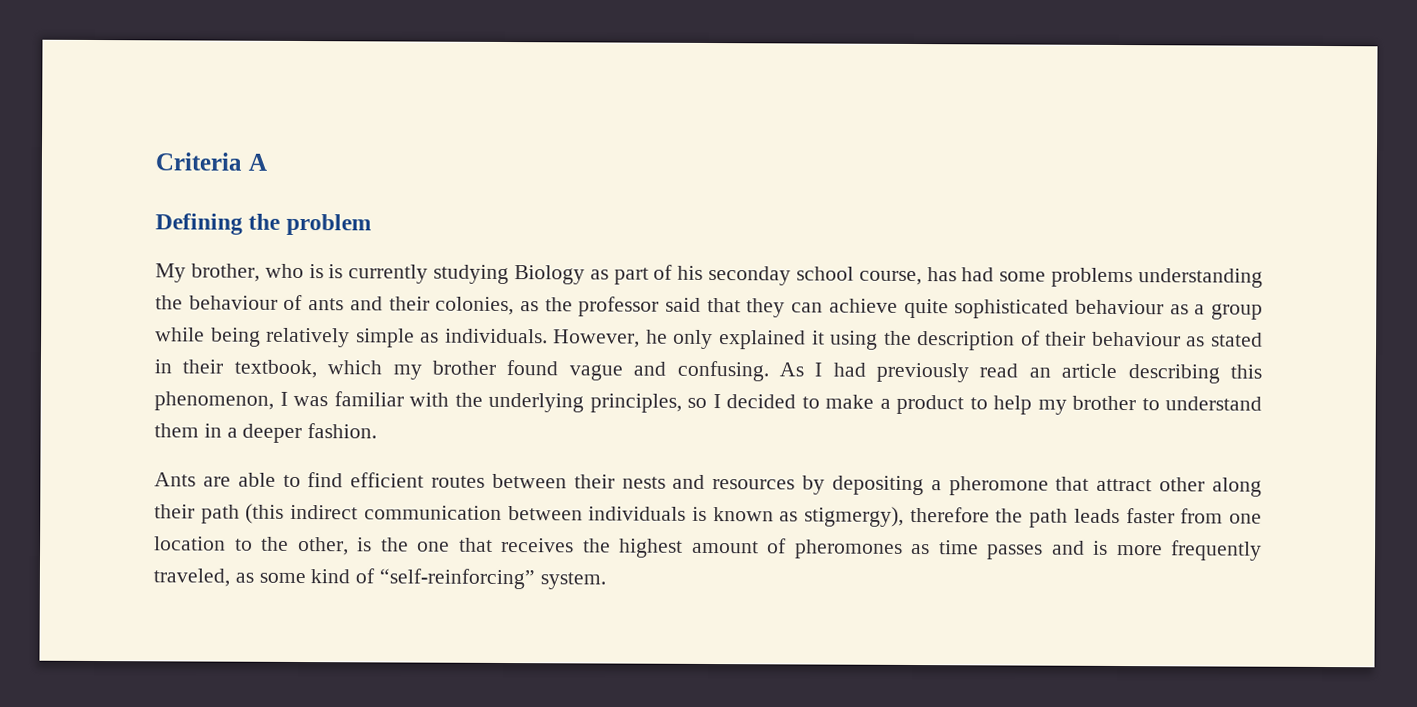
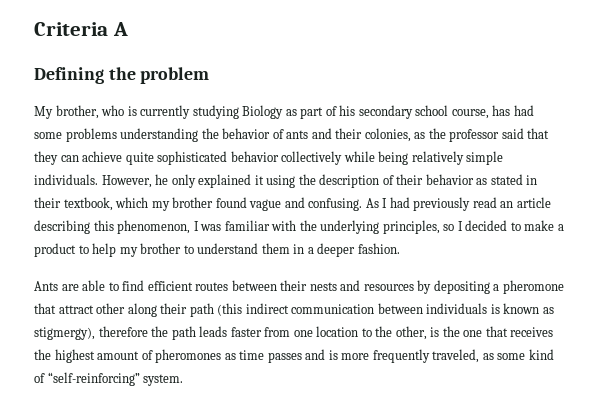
- My brother, who is is currently studying Biology as part of his seconday school course, has had some problems understanding the behaviour of ants and their colonies, as the professor said that they can achieve quite sophisticated behaviour as a group while being relatively simple as individuals.
+ My brother, who is currently studying Biology as part of his secondary school course, has had some problems understanding the behavior of ants and their colonies, as the professor said that they can achieve quite sophisticated behavior collectively while being relatively simple individuals.
- However, he only explained it using the description of their behaviour as stated in their textbook, which my brother found vague and confusing.
+ However, he only explained it using the description of their behavior as stated in their textbook, which my brother found vague and confusing.

